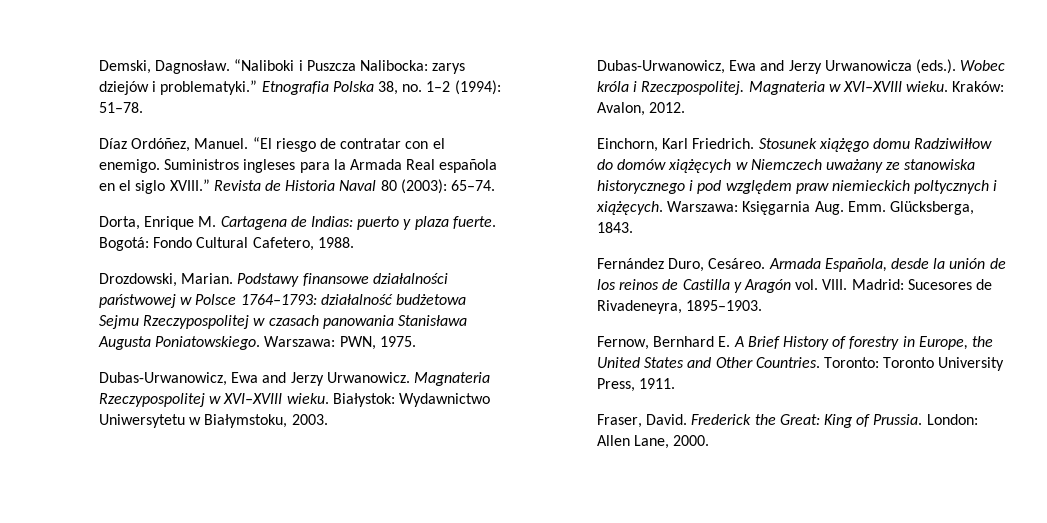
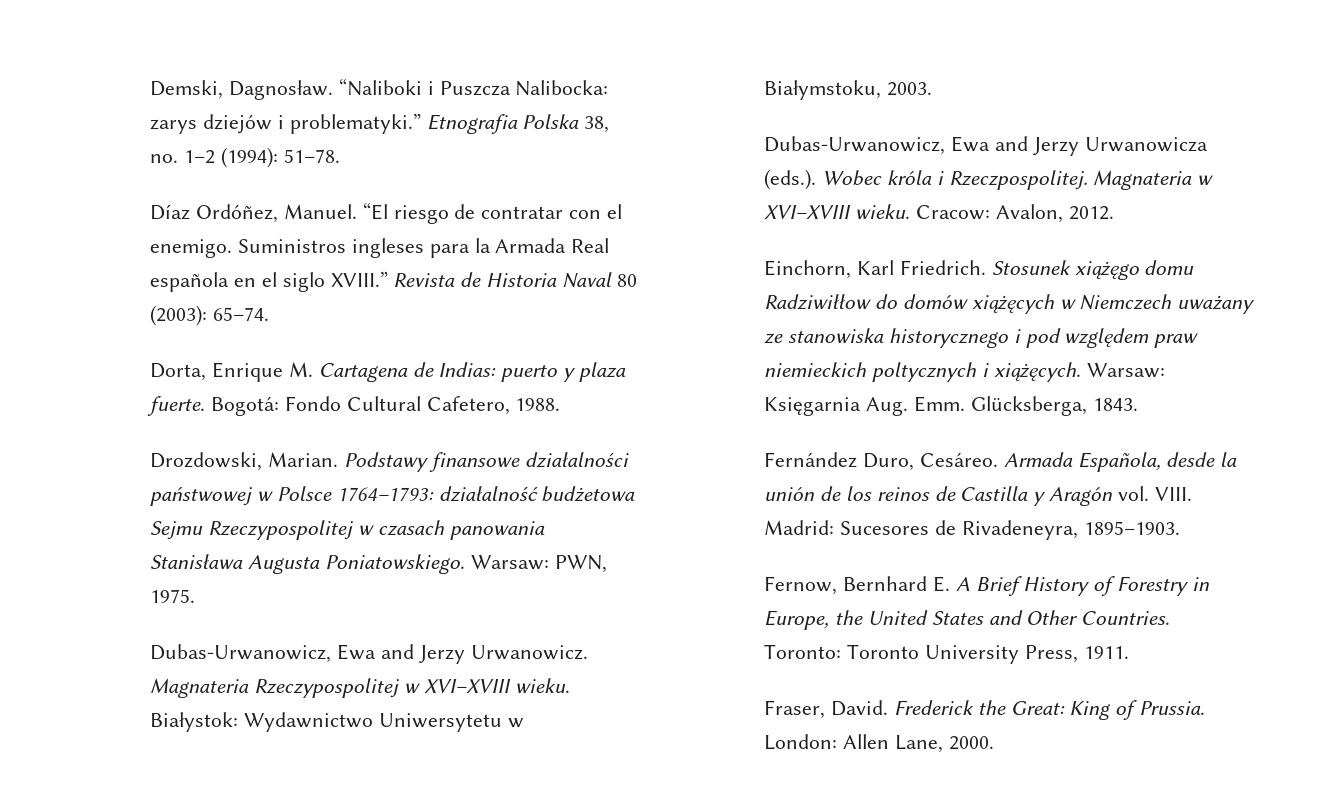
- Warszawa: PWN, 1975.
+ Warsaw: PWN, 1975.
- Kraków: Avalon, 2012.
+ Cracow: Avalon, 2012.
- Warszawa: Księgarnia Aug. Emm. Glücksberga, 1843.
+ Warsaw: Księgarnia Aug. Emm. Glücksberga, 1843.
- Fernow, Bernhard E. A Brief History of forestry in Europe, the United States and Other Countries.
+ Fernow, Bernhard E. A Brief History of Forestry in Europe, the United States and Other Countries.

